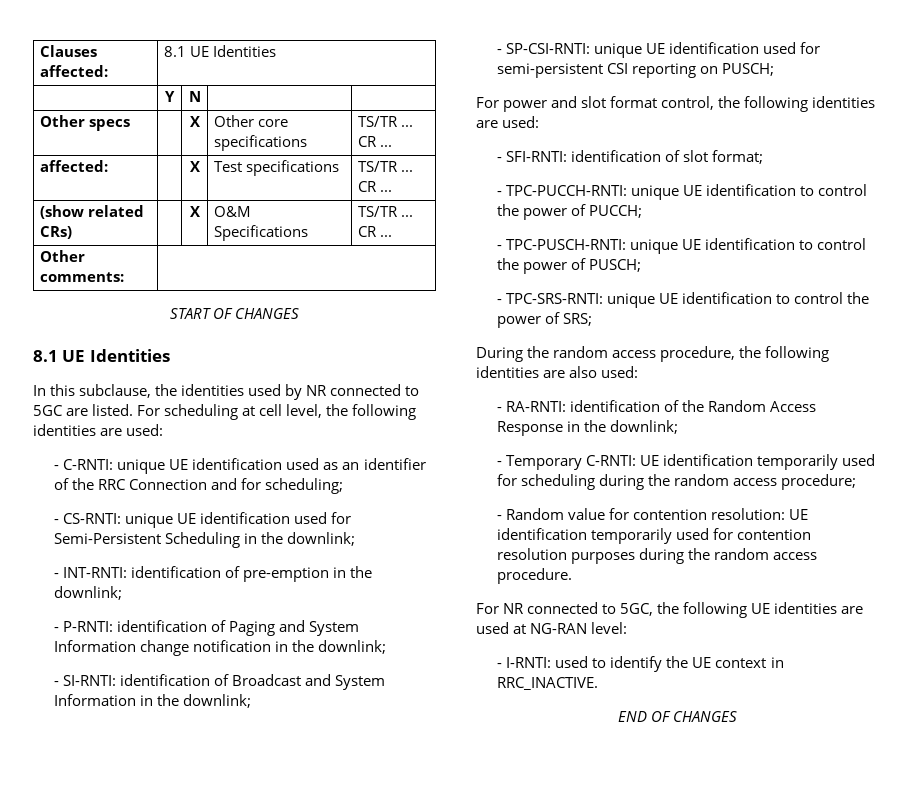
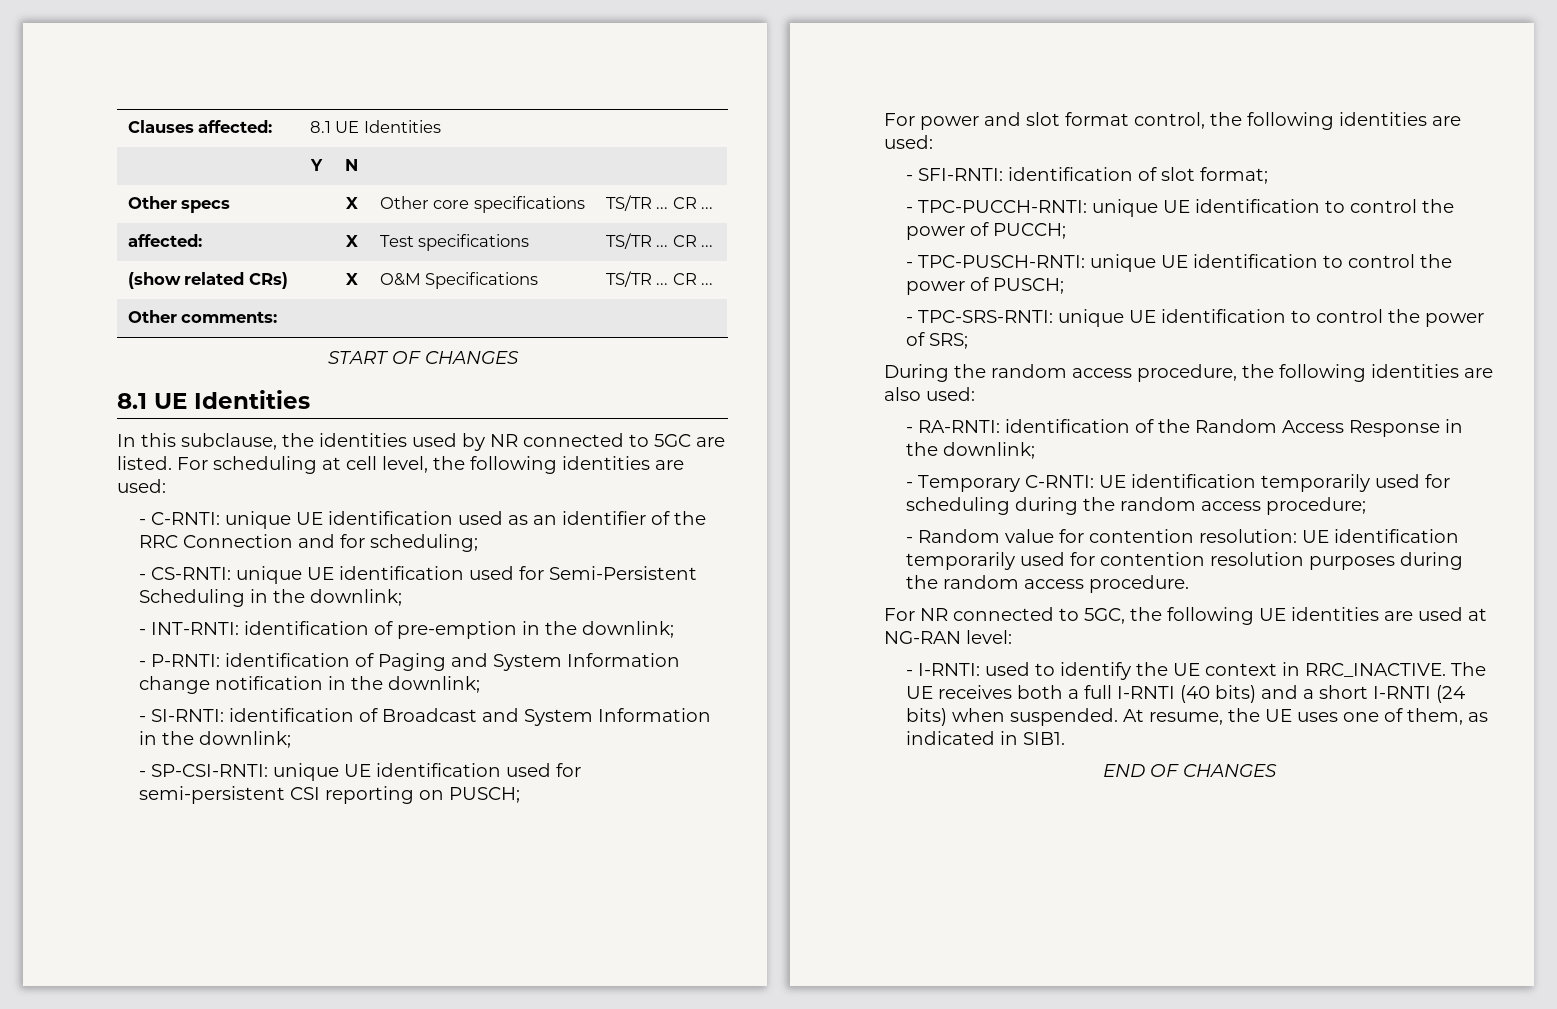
+ The UE receives both a full I-RNTI (40 bits) and a short I-RNTI (24 bits) when suspended. At resume, the UE uses one of them, as indicated in SIB1.

